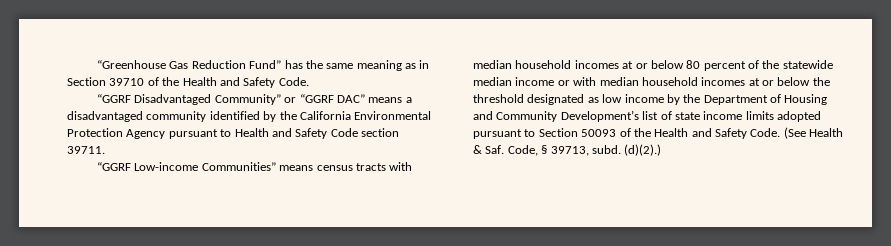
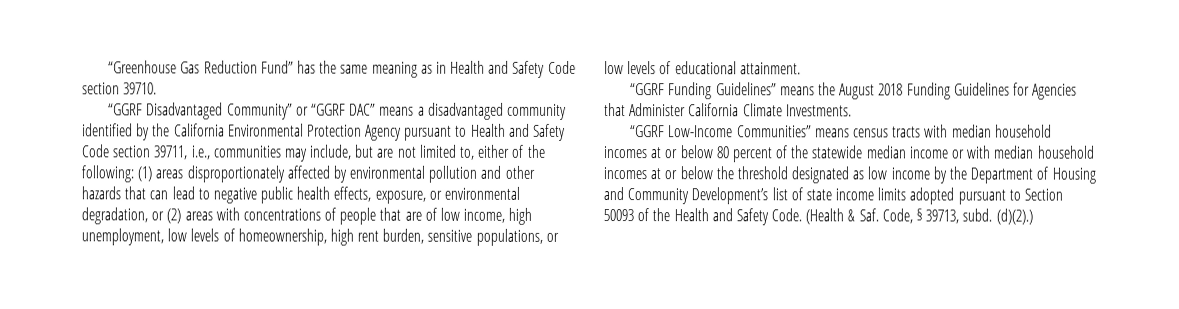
- “Greenhouse Gas Reduction Fund” has the same meaning as in Section 39710 of the Health and Safety Code.
+ “Greenhouse Gas Reduction Fund” has the same meaning as in Health and Safety Code section 39710.
- “GGRF Disadvantaged Community” or “GGRF DAC” means a disadvantaged community identified by the California Environmental Protection Agency pursuant to Health and Safety Code section 39711.
- “GGRF Low-income Communities” means census tracts with median household incomes at or below 80 percent of the statewide median income or with median household incomes at or below the threshold designated as low income by the Department of Housing and Community Development’s list of state income limits adopted pursuant to Section 50093 of the Health and Safety Code.
+ “GGRF Disadvantaged Community” or “GGRF DAC” means a disadvantaged community identified by the California Environmental Protection Agency pursuant to Health and Safety Code section 39711, i.e., communities may include, but are not limited to, either of the following: (1) areas disproportionately affected by environmental pollution and other hazards that can lead to negative public health effects, exposure, or environmental degradation, or (2) areas with concentrations of people that are of low income, high unemployment, low levels of homeownership, high rent burden, sensitive populations, or low levels of educational attainment.
+ “GGRF Funding Guidelines” means the August 2018 Funding Guidelines for Agencies that Administer California Climate Investments.
+ “GGRF Low-Income Communities” means census tracts with median household incomes at or below 80 percent of the statewide median income or with median household incomes at or below the threshold designated as low income by the Department of Housing and Community Development’s list of state income limits adopted pursuant to Section 50093 of the Health and Safety Code.
- (See Health & Saf. Code, § 39713, subd.
+ (Health & Saf. Code, § 39713, subd.

